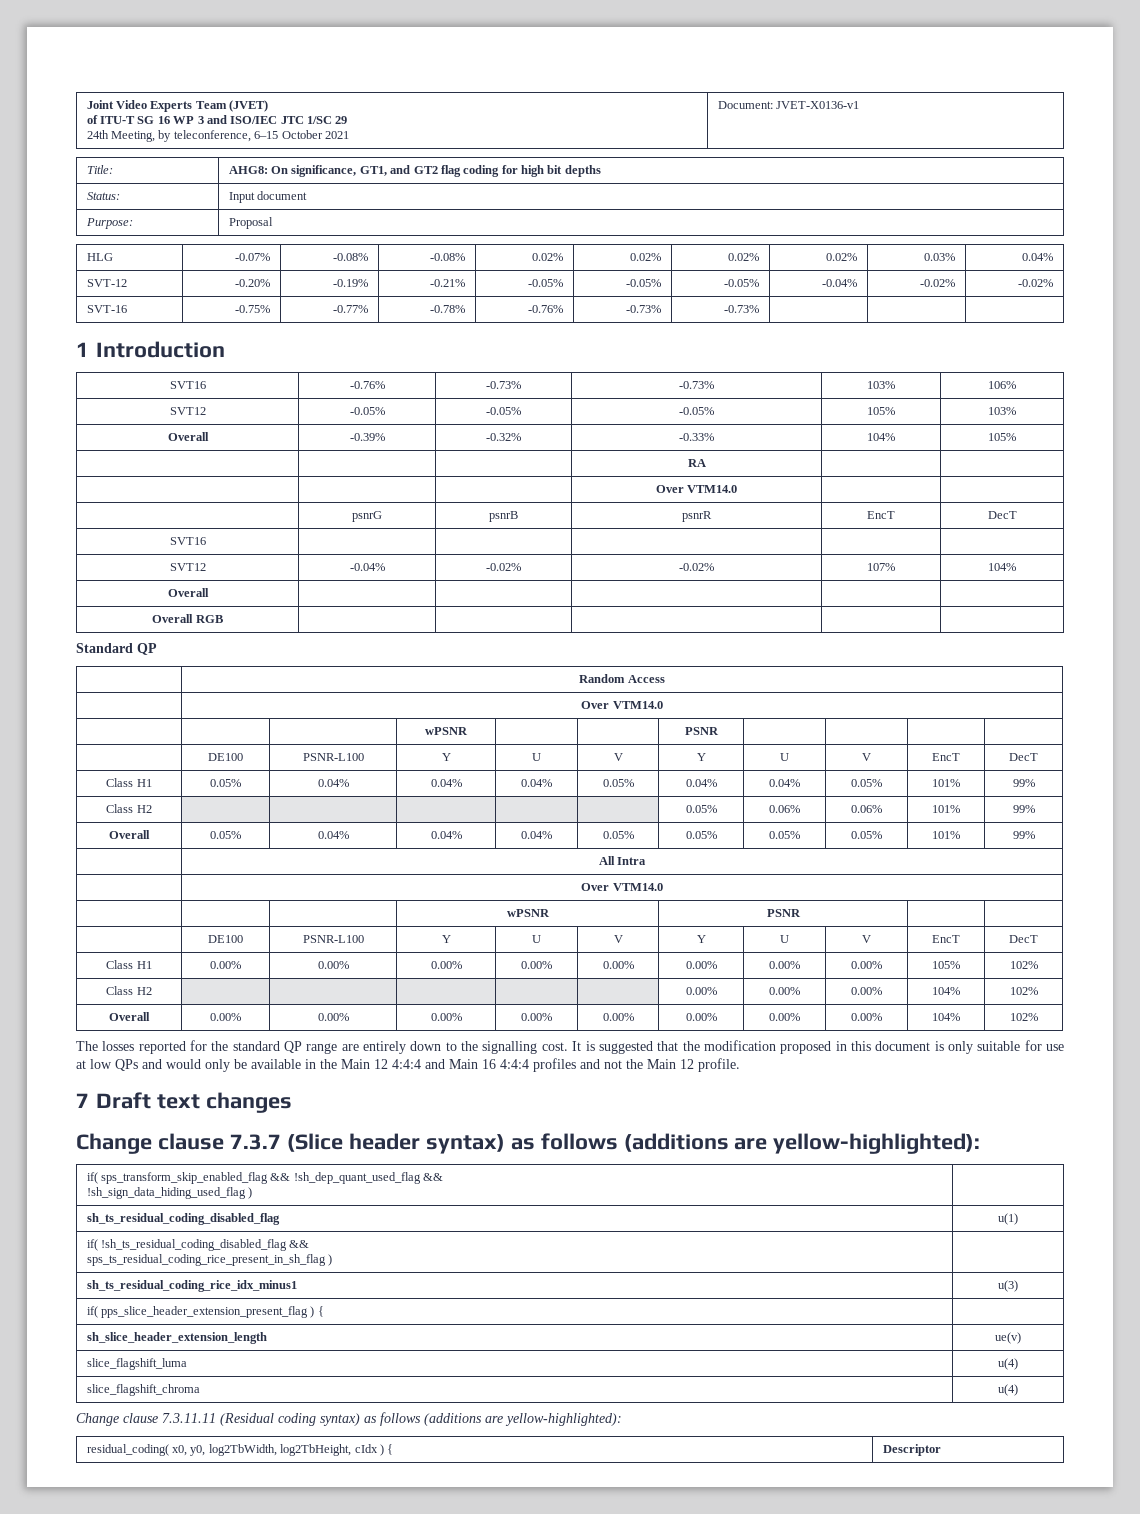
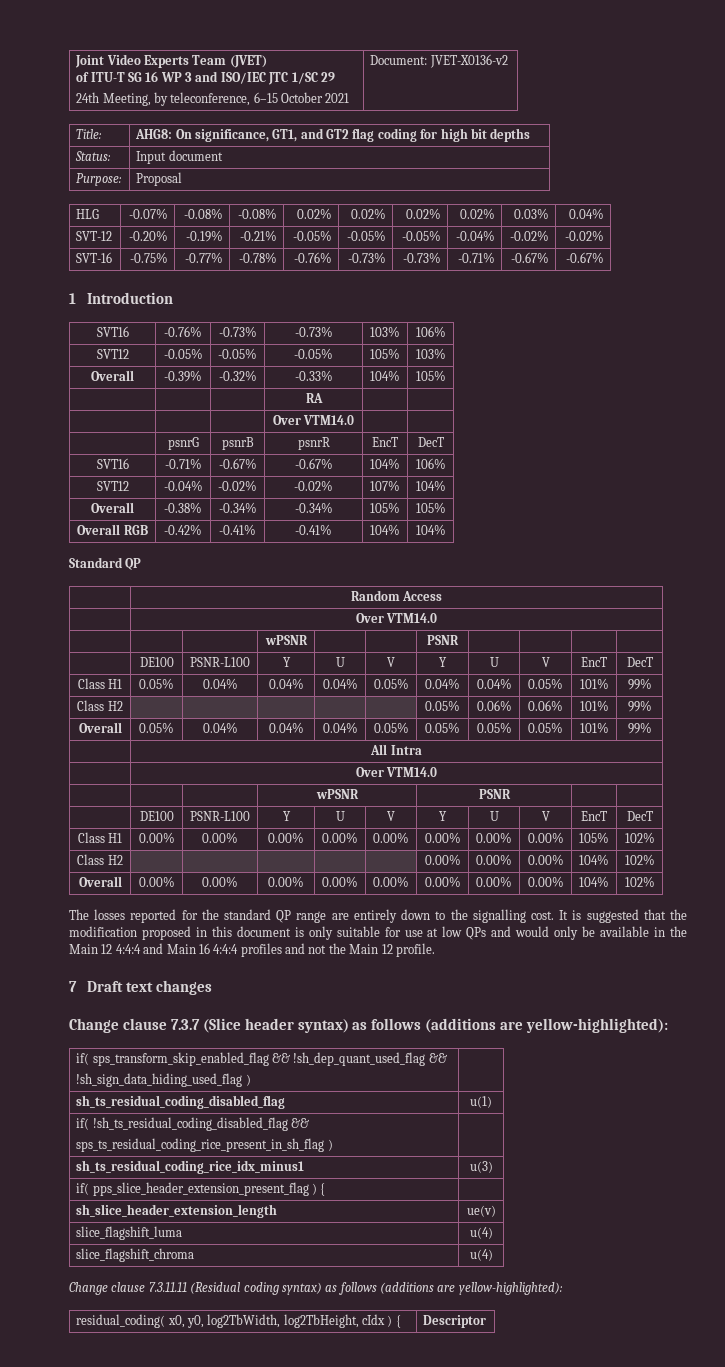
  Joint Video Experts Team (JVET)
  of ITU-T SG 16 WP 3 and ISO/IEC JTC 1/SC 29
- 24th Meeting, by teleconference, 6–15 October 2021 | Document: JVET-X0136-v1
+ 24th Meeting, by teleconference, 6–15 October 2021 | Document: JVET-X0136-v2
- SVT-16 | -0.75% | -0.77% | -0.78% | -0.76% | -0.73% | -0.73% | | |
+ SVT-16 | -0.75% | -0.77% | -0.78% | -0.76% | -0.73% | -0.73% | -0.71% | -0.67% | -0.67%
- SVT16 | | | | |
+ SVT16 | -0.71% | -0.67% | -0.67% | 104% | 106%
- Overall | | | | |
- Overall RGB | | | | |
+ Overall | -0.38% | -0.34% | -0.34% | 105% | 105%
+ Overall RGB | -0.42% | -0.41% | -0.41% | 104% | 104%

